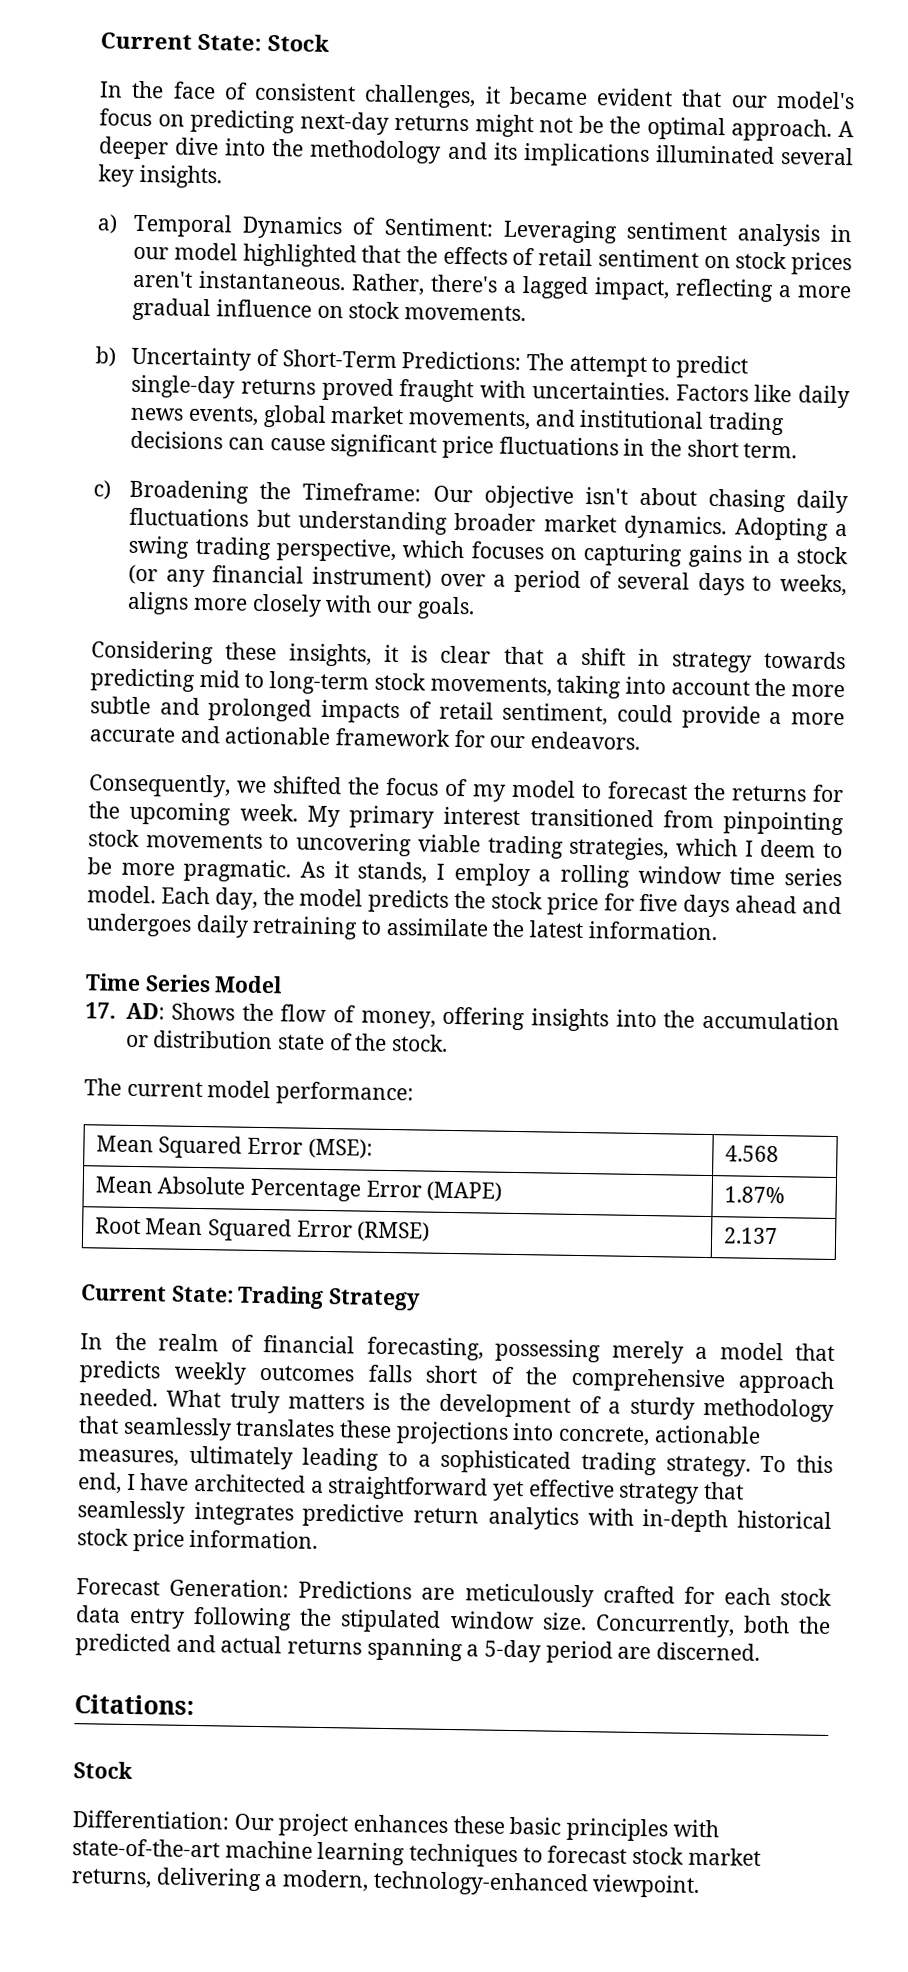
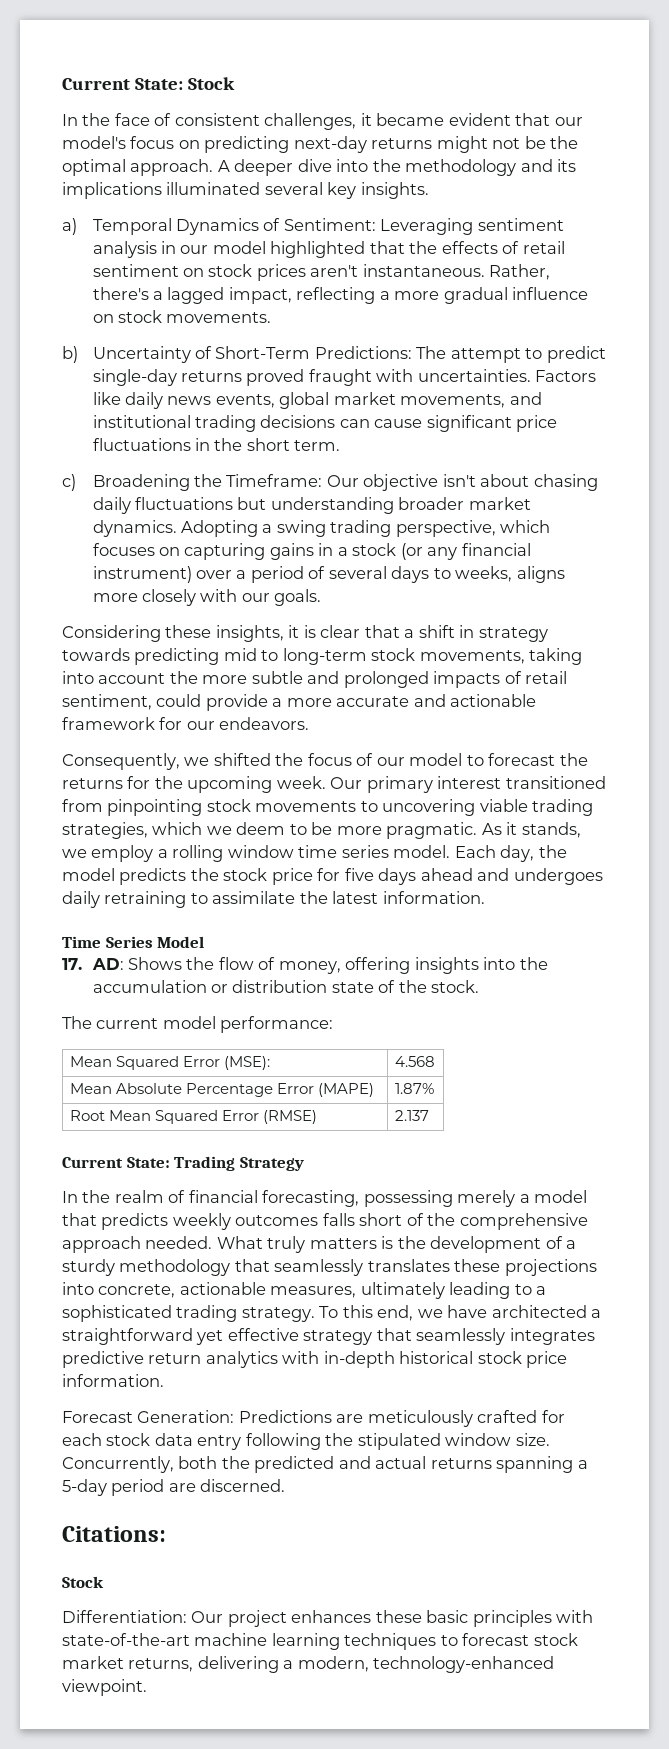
- Consequently, we shifted the focus of my model to forecast the returns for the upcoming week.
+ Consequently, we shifted the focus of our model to forecast the returns for the upcoming week.
- My primary interest transitioned from pinpointing stock movements to uncovering viable trading strategies, which I deem to be more pragmatic.
+ Our primary interest transitioned from pinpointing stock movements to uncovering viable trading strategies, which we deem to be more pragmatic.
- As it stands, I employ a rolling window time series model.
+ As it stands, we employ a rolling window time series model.
- To this end, I have architected a straightforward yet effective strategy that seamlessly integrates predictive return analytics with in-depth historical stock price information.
+ To this end, we have architected a straightforward yet effective strategy that seamlessly integrates predictive return analytics with in-depth historical stock price information.

